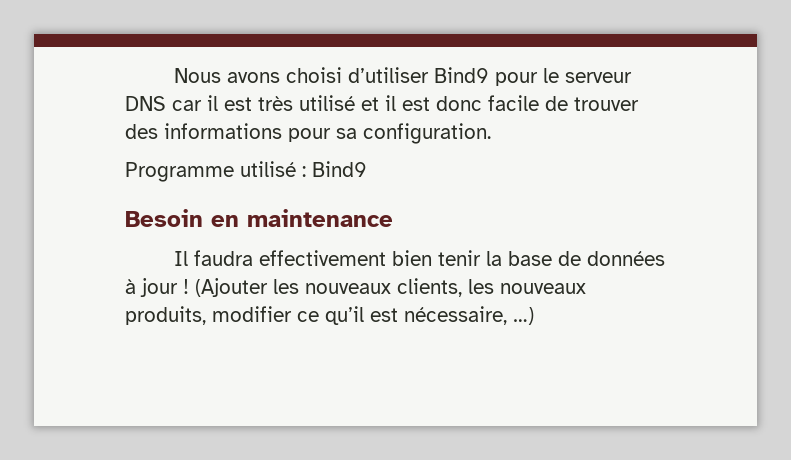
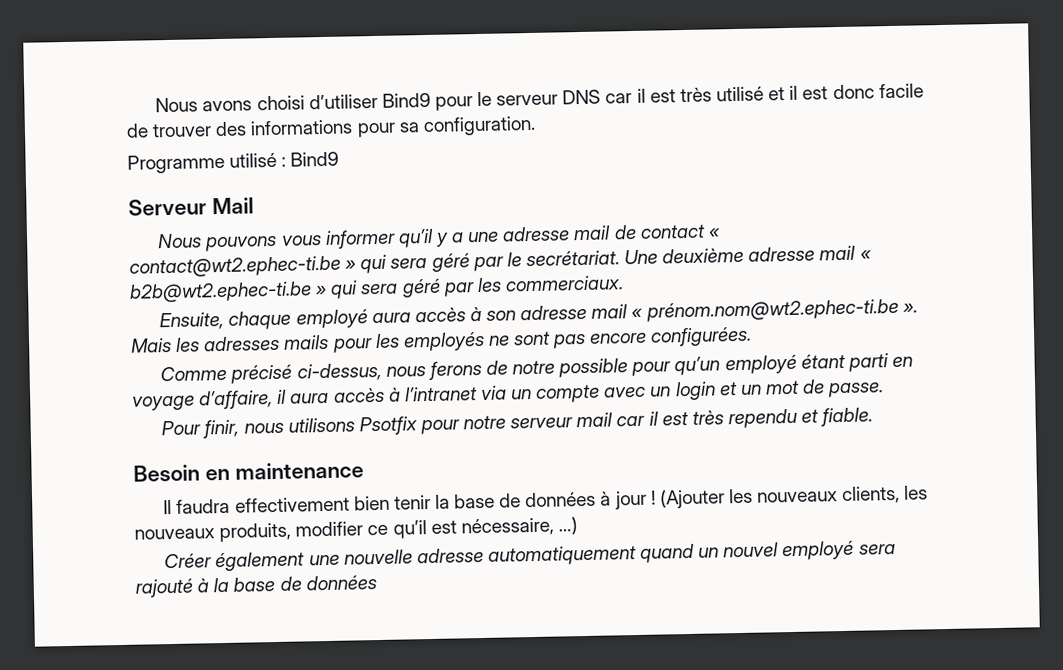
+ Serveur Mail
+ Nous pouvons vous informer qu’il y a une adresse mail de contact « contact@wt2.ephec-ti.be » qui sera géré par le secrétariat. Une deuxième adresse mail « b2b@wt2.ephec-ti.be » qui sera géré par les commerciaux.
+ Ensuite, chaque employé aura accès à son adresse mail « prénom.nom@wt2.ephec-ti.be ». Mais les adresses mails pour les employés ne sont pas encore configurées.
+ Comme précisé ci-dessus, nous ferons de notre possible pour qu’un employé étant parti en voyage d’affaire, il aura accès à l’intranet via un compte avec un login et un mot de passe.
+ Pour finir, nous utilisons Psotfix pour notre serveur mail car il est très rependu et fiable.
+ Créer également une nouvelle adresse automatiquement quand un nouvel employé sera rajouté à la base de données

